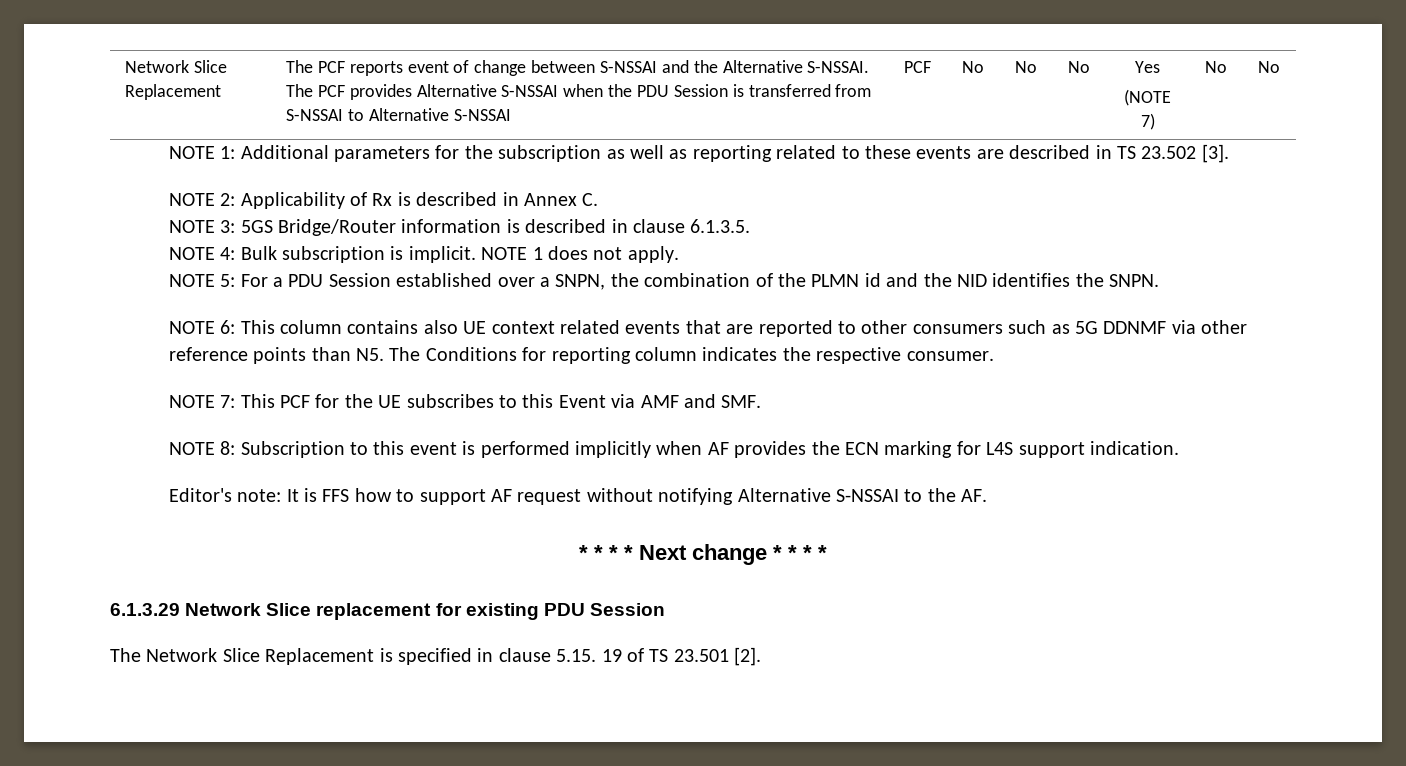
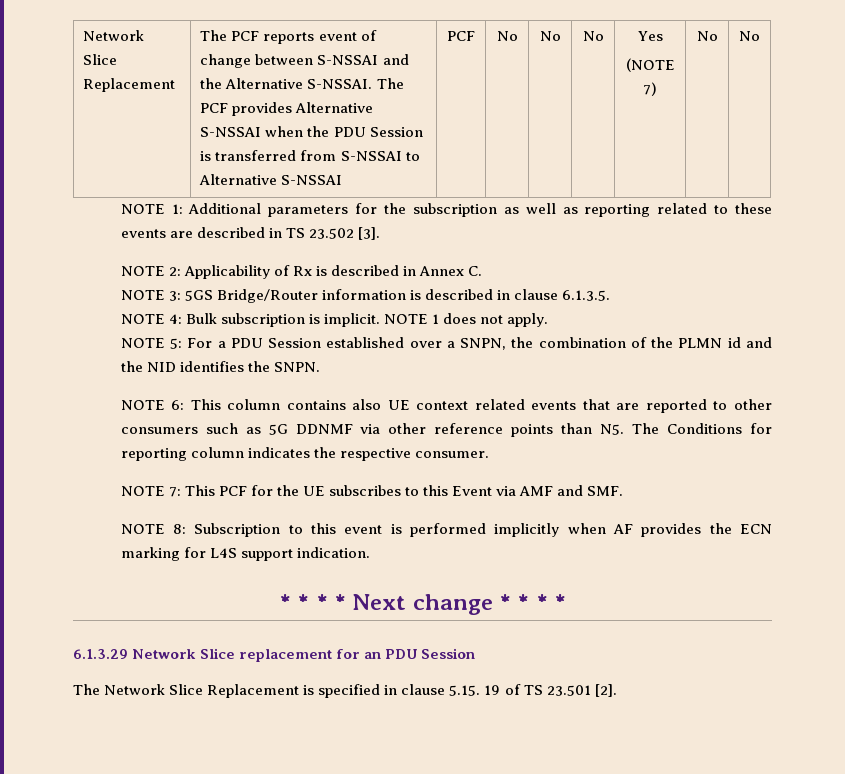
- Editor's note: It is FFS how to support AF request without notifying Alternative S-NSSAI to the AF.
- 6.1.3.29 Network Slice replacement for existing PDU Session
+ 6.1.3.29 Network Slice replacement for an PDU Session

